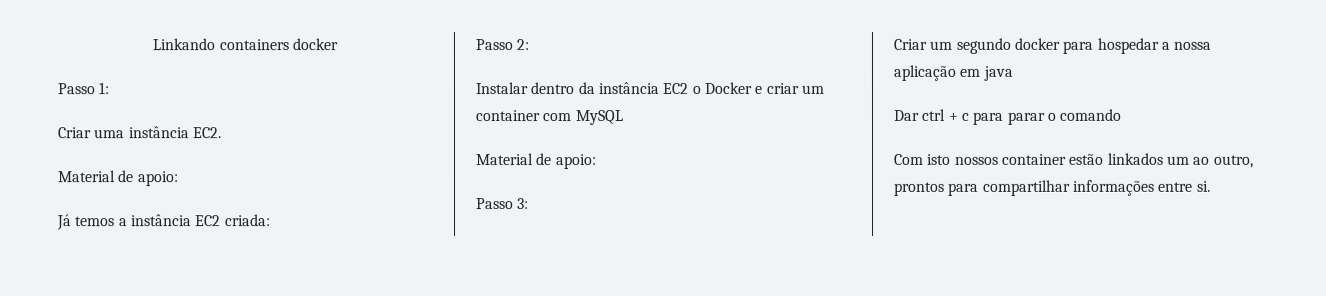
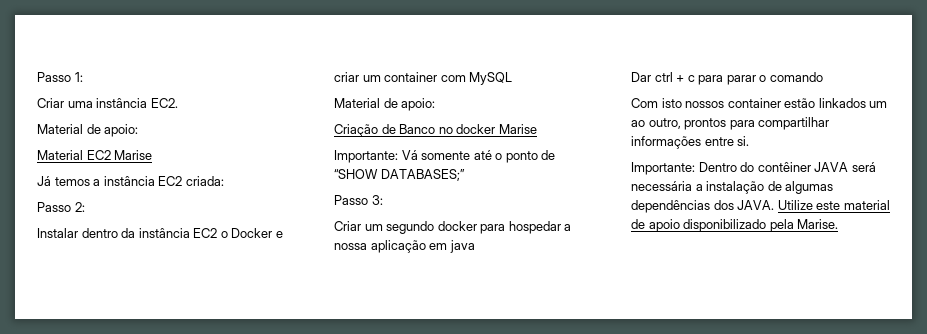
- Linkando containers docker
+ Material EC2 Marise
+ Criação de Banco no docker Marise
+ Importante: Vá somente até o ponto de “SHOW DATABASES;”
+ Importante: Dentro do contêiner JAVA será necessária a instalação de algumas dependências dos JAVA. Utilize este material de apoio disponibilizado pela Marise.

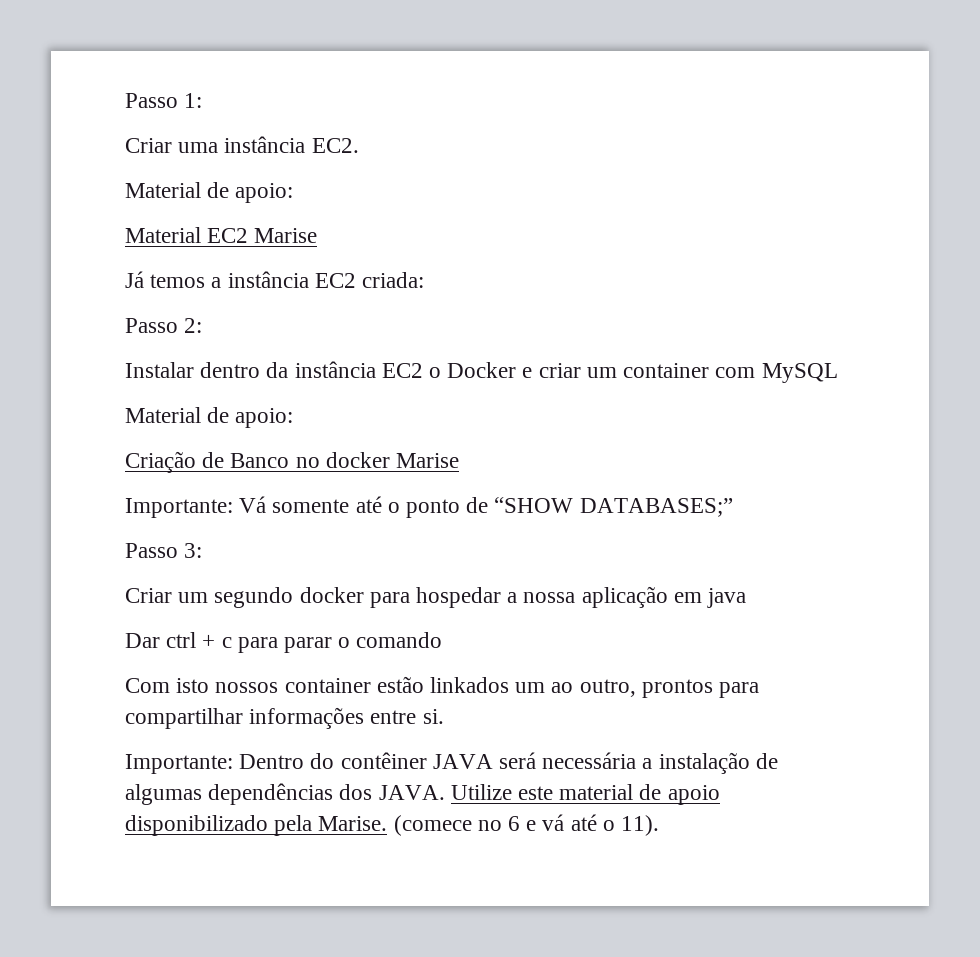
+ (comece no 6 e vá até o 11).

